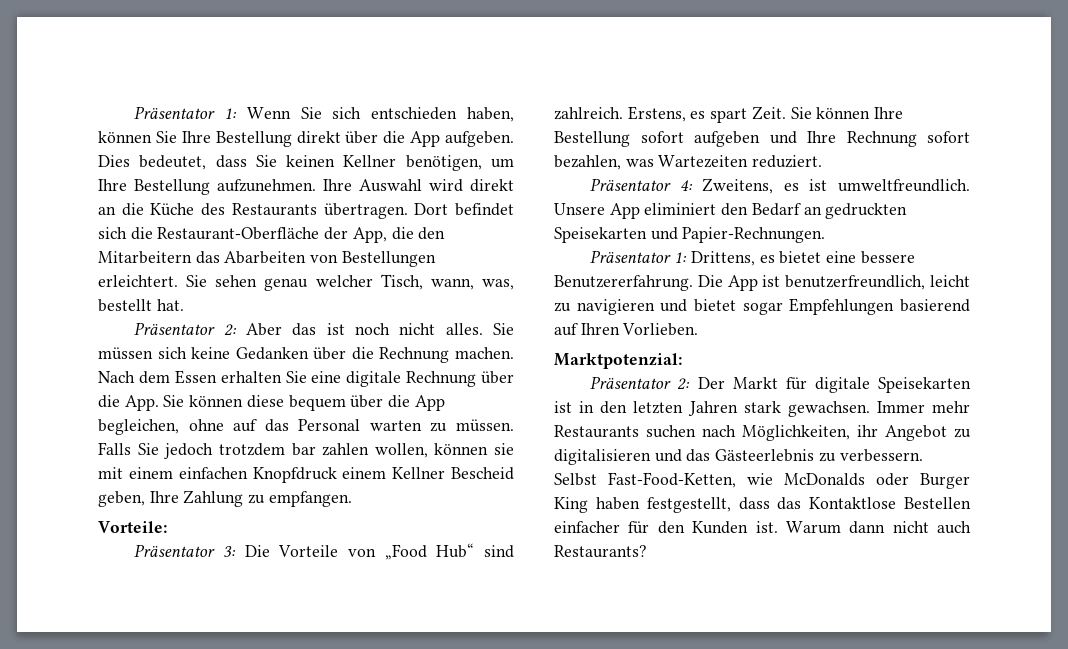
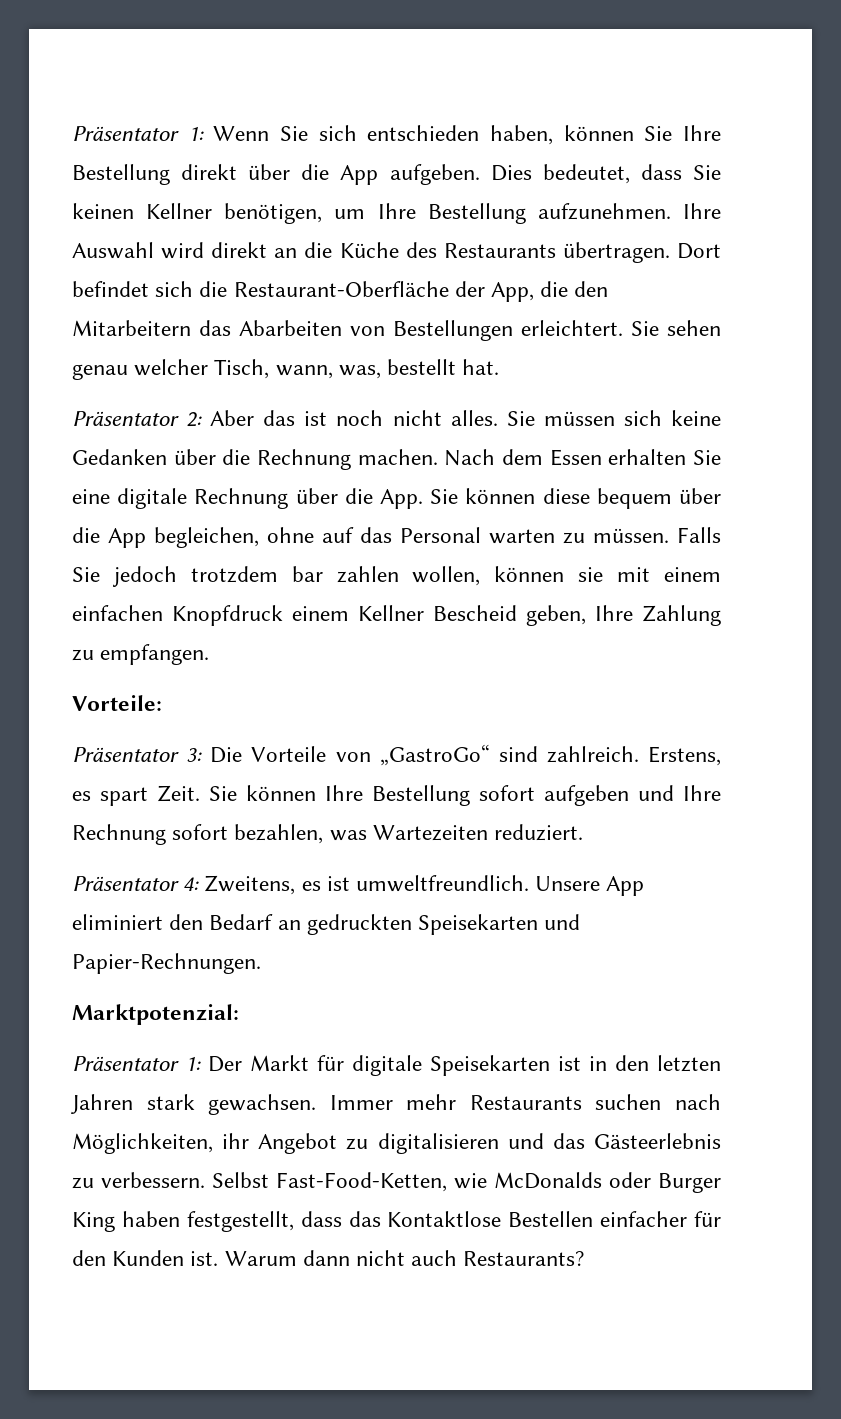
- Präsentator 3: Die Vorteile von „Food Hub“ sind zahlreich.
+ Präsentator 3: Die Vorteile von „GastroGo“ sind zahlreich.
- Präsentator 1: Drittens, es bietet eine bessere Benutzererfahrung. Die App ist benutzerfreundlich, leicht zu navigieren und bietet sogar Empfehlungen basierend auf Ihren Vorlieben.
- Präsentator 2: Der Markt für digitale Speisekarten ist in den letzten Jahren stark gewachsen.
+ Präsentator 1: Der Markt für digitale Speisekarten ist in den letzten Jahren stark gewachsen.

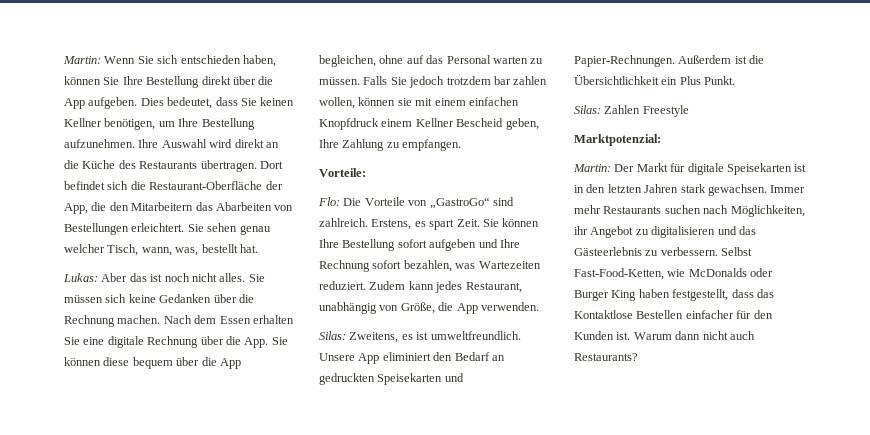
- Präsentator 1: Wenn Sie sich entschieden haben, können Sie Ihre Bestellung direkt über die App aufgeben.
+ Martin: Wenn Sie sich entschieden haben, können Sie Ihre Bestellung direkt über die App aufgeben.
- Präsentator 2: Aber das ist noch nicht alles.
+ Lukas: Aber das ist noch nicht alles.
- Präsentator 3: Die Vorteile von „GastroGo“ sind zahlreich.
+ Flo: Die Vorteile von „GastroGo“ sind zahlreich.
- Sie können Ihre Bestellung sofort aufgeben und Ihre Rechnung sofort bezahlen, was Wartezeiten reduziert.
- Präsentator 4: Zweitens, es ist umweltfreundlich.
+ Sie können Ihre Bestellung sofort aufgeben und Ihre Rechnung sofort bezahlen, was Wartezeiten reduziert. Zudem kann jedes Restaurant, unabhängig von Größe, die App verwenden.
+ Silas: Zweitens, es ist umweltfreundlich.
+ Außerdem ist die Übersichtlichkeit ein Plus Punkt.
+ Silas: Zahlen Freestyle
- Präsentator 1: Der Markt für digitale Speisekarten ist in den letzten Jahren stark gewachsen.
+ Martin: Der Markt für digitale Speisekarten ist in den letzten Jahren stark gewachsen.

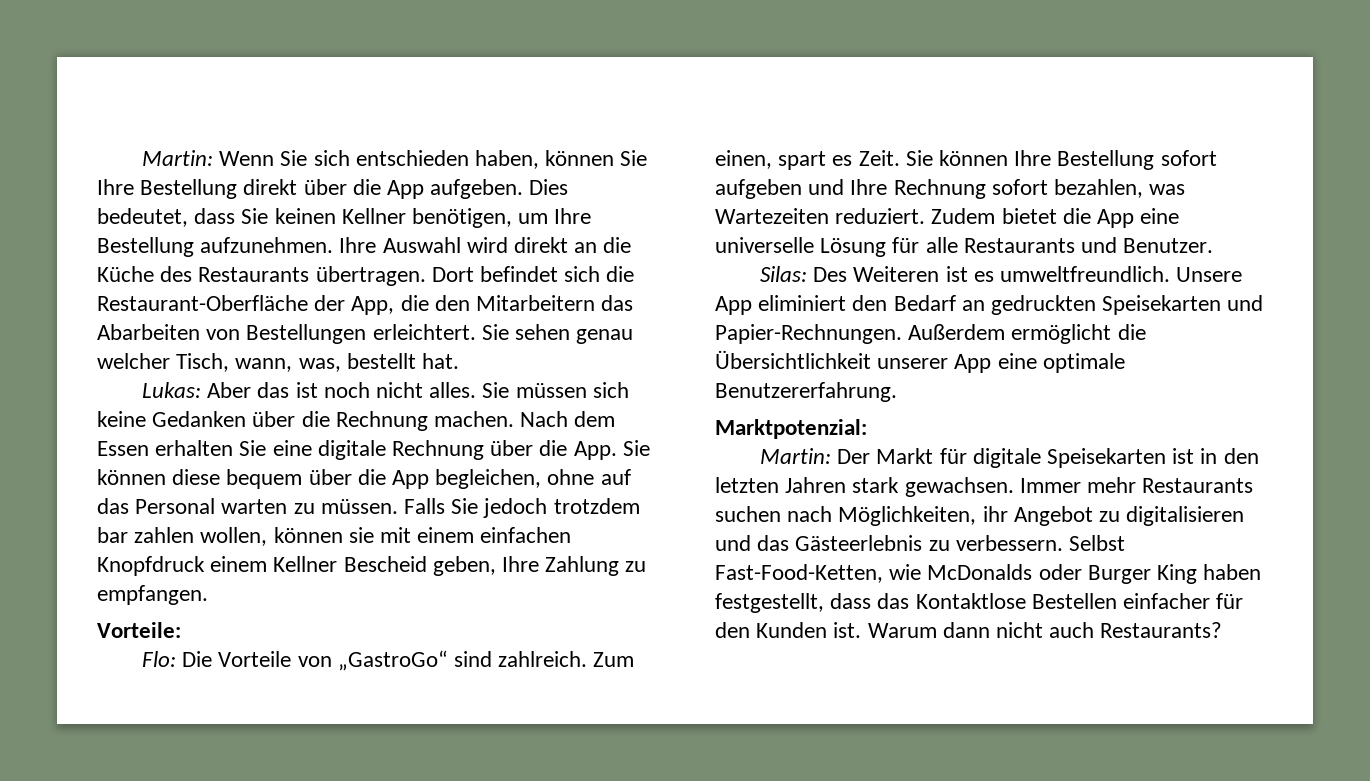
- Erstens, es spart Zeit.
+ Zum einen, spart es Zeit.
- Zudem kann jedes Restaurant, unabhängig von Größe, die App verwenden.
- Silas: Zweitens, es ist umweltfreundlich.
+ Zudem bietet die App eine universelle Lösung für alle Restaurants und Benutzer.
+ Silas: Des Weiteren ist es umweltfreundlich.
- Außerdem ist die Übersichtlichkeit ein Plus Punkt.
- Silas: Zahlen Freestyle
+ Außerdem ermöglicht die Übersichtlichkeit unserer App eine optimale Benutzererfahrung.

